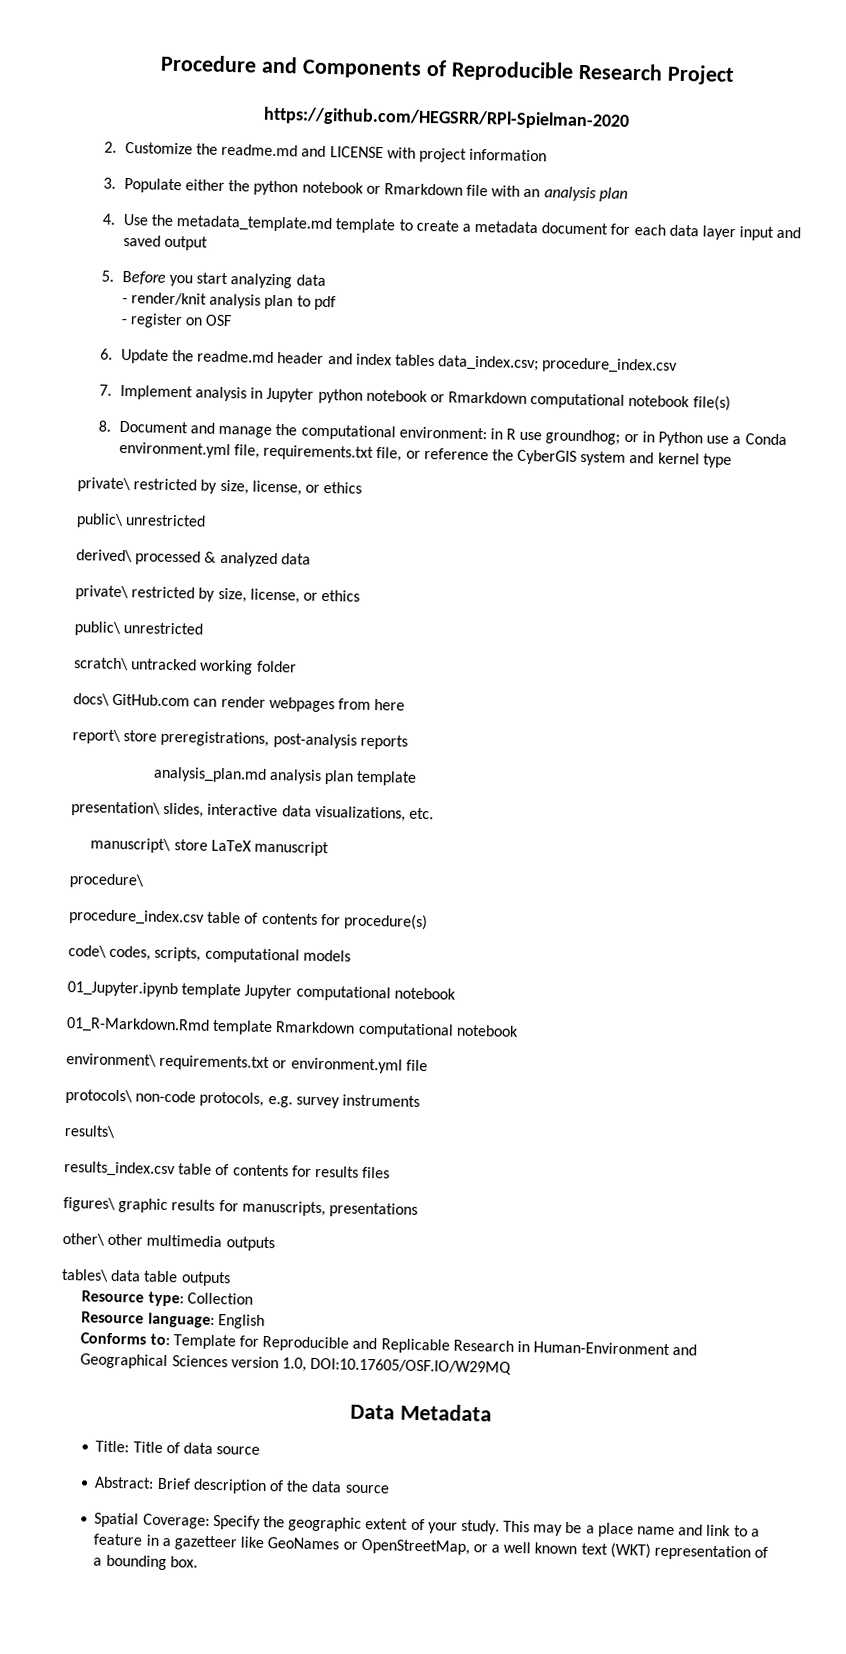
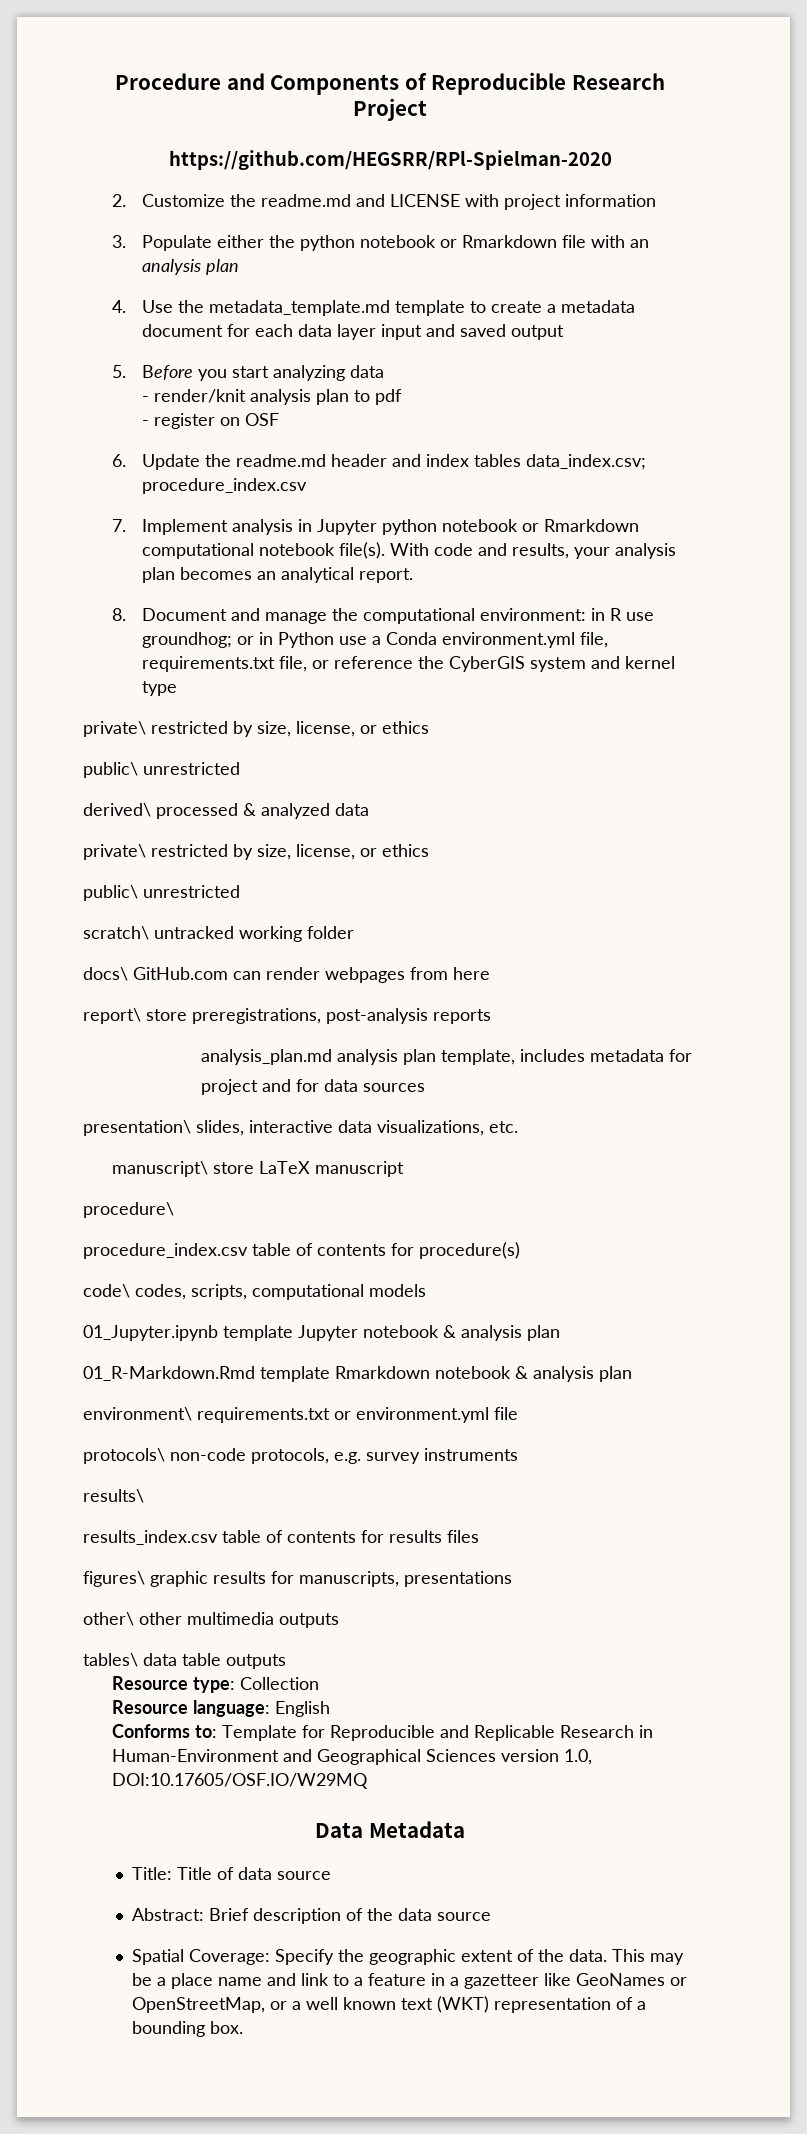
- 7. Implement analysis in Jupyter python notebook or Rmarkdown computational notebook file(s)
+ 7. Implement analysis in Jupyter python notebook or Rmarkdown computational notebook file(s). With code and results, your analysis plan becomes an analytical report.
- analysis_plan.md analysis plan template
+ analysis_plan.md analysis plan template, includes metadata for
+ project and for data sources
- 01_Jupyter.ipynb template Jupyter computational notebook
+ 01_Jupyter.ipynb template Jupyter notebook & analysis plan
- 01_R-Markdown.Rmd template Rmarkdown computational notebook
+ 01_R-Markdown.Rmd template Rmarkdown notebook & analysis plan
- Spatial Coverage: Specify the geographic extent of your study.
+ Spatial Coverage: Specify the geographic extent of the data.

